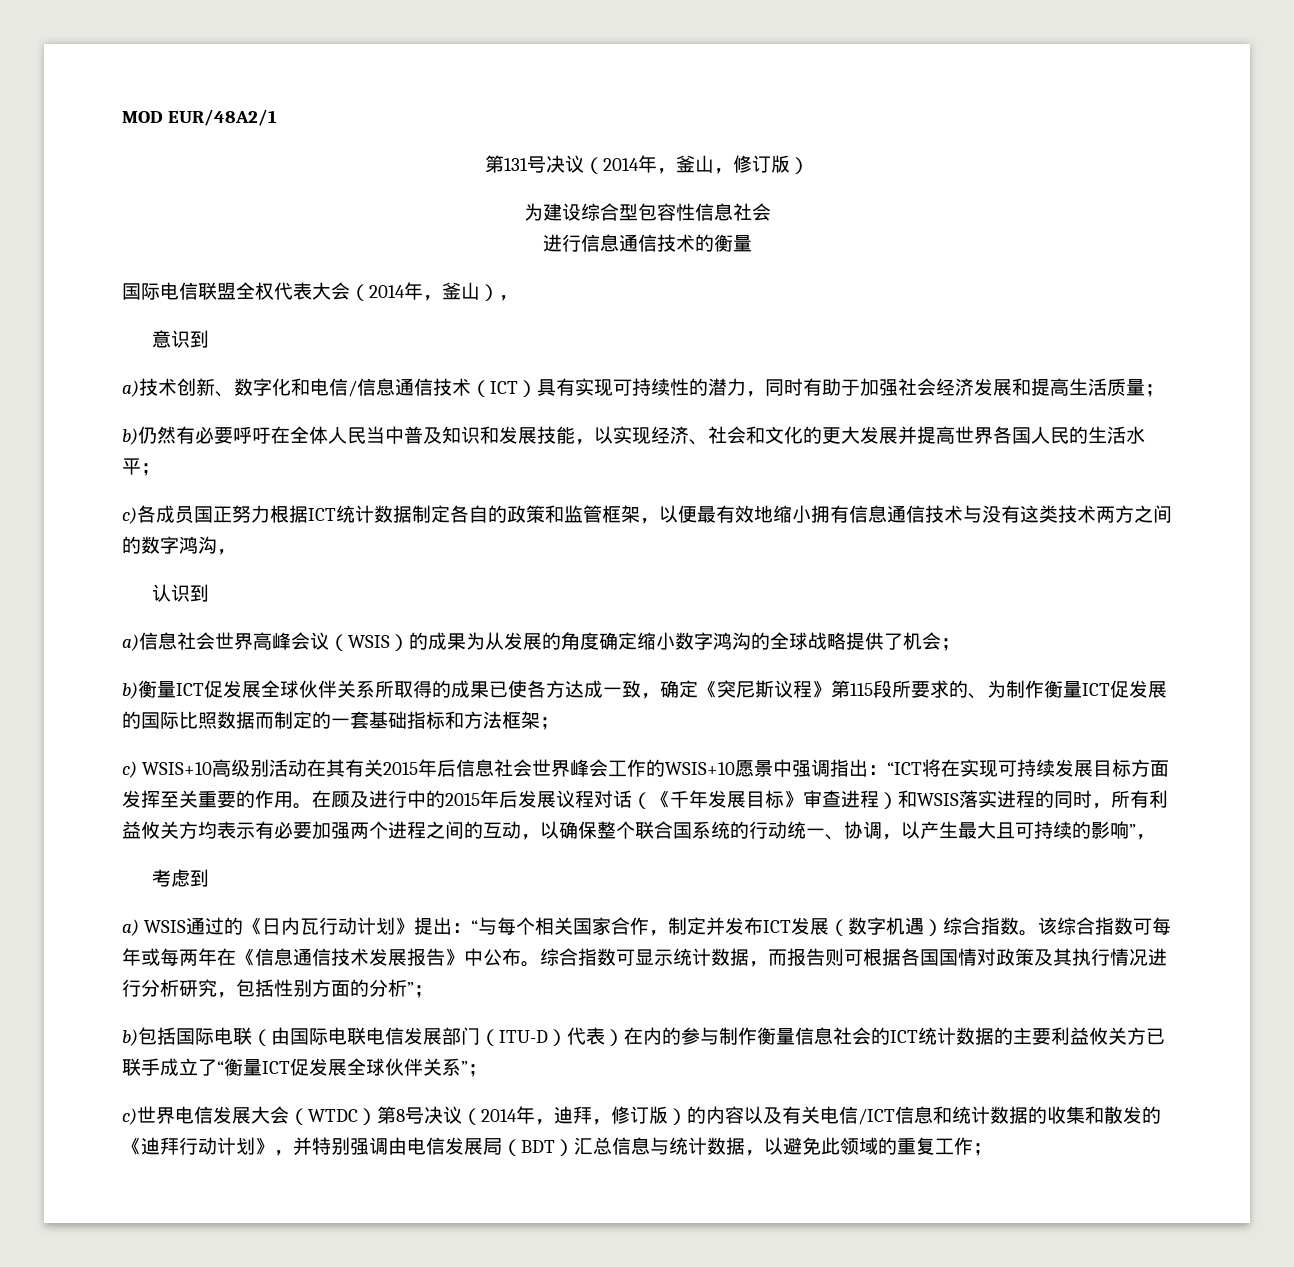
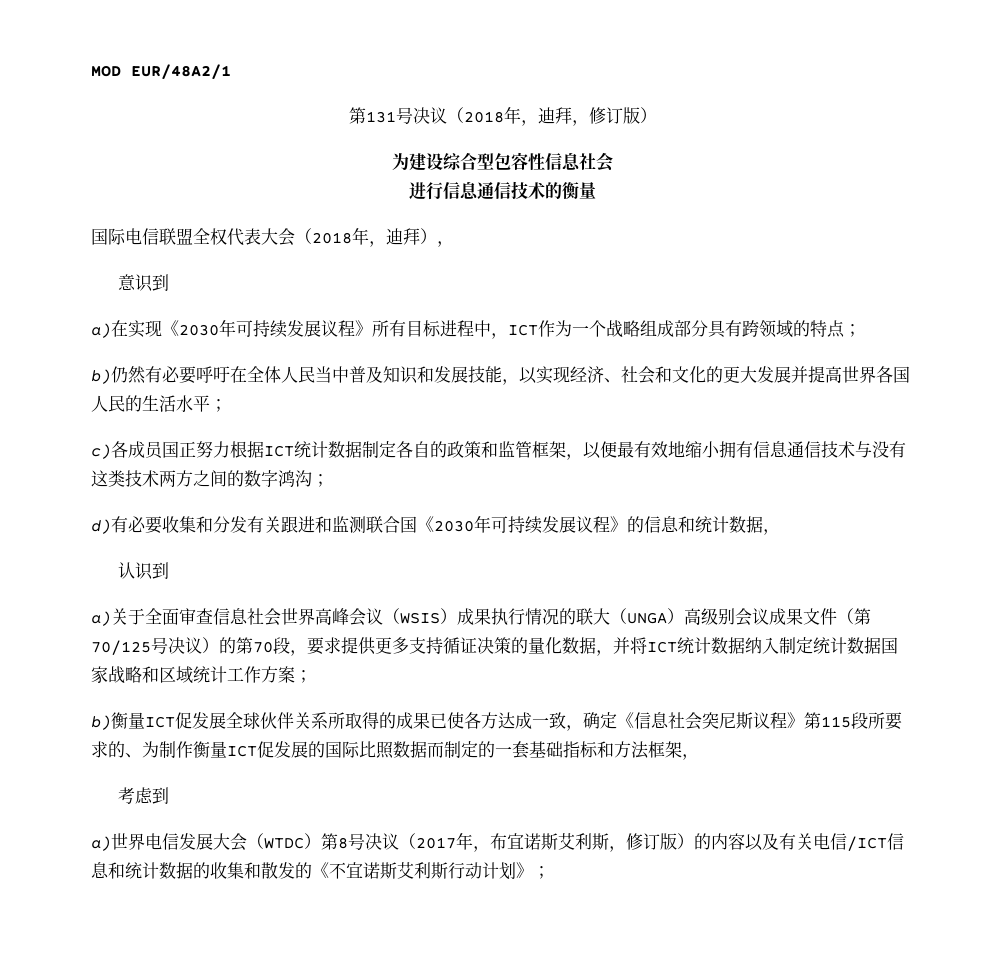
- 第131号决议（2014年，釜山，修订版）
+ 第131号决议（2018年，迪拜，修订版）
- 国际电信联盟全权代表大会（2014年，釜山），
+ 国际电信联盟全权代表大会（2018年，迪拜），
- a)技术创新、数字化和电信/信息通信技术（ICT）具有实现可持续性的潜力，同时有助于加强社会经济发展和提高生活质量；
+ a)在实现《2030年可持续发展议程》所有目标进程中，ICT作为一个战略组成部分具有跨领域的特点；
- c)各成员国正努力根据ICT统计数据制定各自的政策和监管框架，以便最有效地缩小拥有信息通信技术与没有这类技术两方之间的数字鸿沟，
+ c)各成员国正努力根据ICT统计数据制定各自的政策和监管框架，以便最有效地缩小拥有信息通信技术与没有这类技术两方之间的数字鸿沟；
+ d)有必要收集和分发有关跟进和监测联合国《2030年可持续发展议程》的信息和统计数据，
- a)信息社会世界高峰会议（WSIS）的成果为从发展的角度确定缩小数字鸿沟的全球战略提供了机会；
+ a)关于全面审查信息社会世界高峰会议（WSIS）成果执行情况的联大（UNGA）高级别会议成果文件（第70/125号决议）的第70段，要求提供更多支持循证决策的量化数据，并将ICT统计数据纳入制定统计数据国家战略和区域统计工作方案；
- b)衡量ICT促发展全球伙伴关系所取得的成果已使各方达成一致，确定《突尼斯议程》第115段所要求的、为制作衡量ICT促发展的国际比照数据而制定的一套基础指标和方法框架；
- c) WSIS+10高级别活动在其有关2015年后信息社会世界峰会工作的WSIS+10愿景中强调指出：“ICT将在实现可持续发展目标方面发挥至关重要的作用。在顾及进行中的2015年后发展议程对话（《千年发展目标》审查进程）和WSIS落实进程的同时，所有利益攸关方均表示有必要加强两个进程之间的互动，以确保整个联合国系统的行动统一、协调，以产生最大且可持续的影响”，
+ b)衡量ICT促发展全球伙伴关系所取得的成果已使各方达成一致，确定《信息社会突尼斯议程》第115段所要求的、为制作衡量ICT促发展的国际比照数据而制定的一套基础指标和方法框架，
  考虑到
- a) WSIS通过的《日内瓦行动计划》提出：“与每个相关国家合作，制定并发布ICT发展（数字机遇）综合指数。该综合指数可每年或每两年在《信息通信技术发展报告》中公布。综合指数可显示统计数据，而报告则可根据各国国情对政策及其执行情况进行分析研究，包括性别方面的分析”；
- b)包括国际电联（由国际电联电信发展部门（ITU-D）代表）在内的参与制作衡量信息社会的ICT统计数据的主要利益攸关方已联手成立了“衡量ICT促发展全球伙伴关系”；
- c)世界电信发展大会（WTDC）第8号决议（2014年，迪拜，修订版）的内容以及有关电信/ICT信息和统计数据的收集和散发的《迪拜行动计划》，并特别强调由电信发展局（BDT）汇总信息与统计数据，以避免此领域的重复工作；
+ a)世界电信发展大会（WTDC）第8号决议（2017年，布宜诺斯艾利斯，修订版）的内容以及有关电信/ICT信息和统计数据的收集和散发的《不宜诺斯艾利斯行动计划》；

